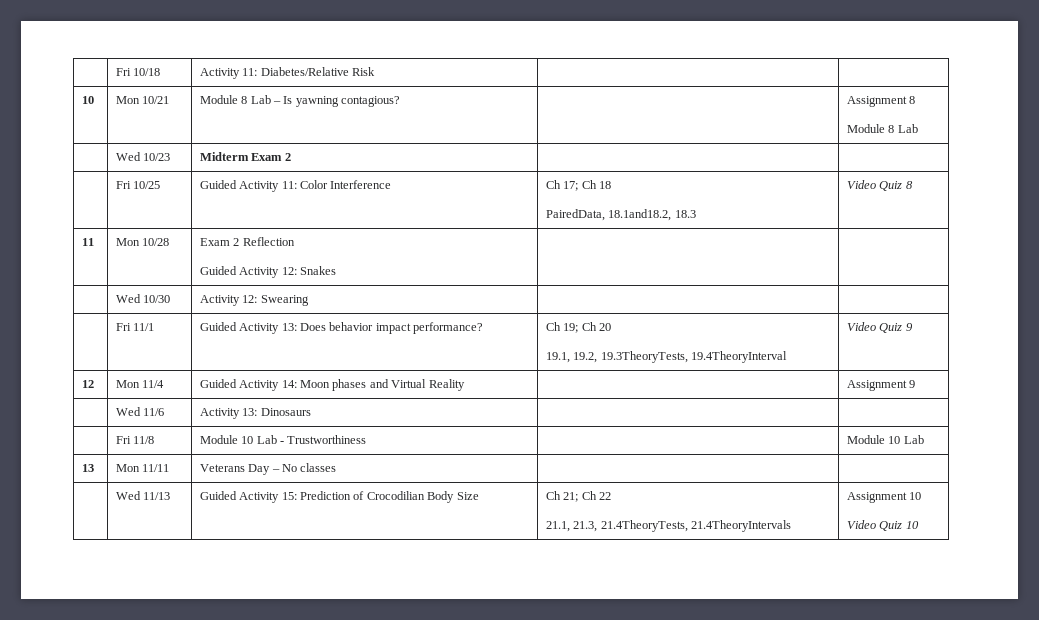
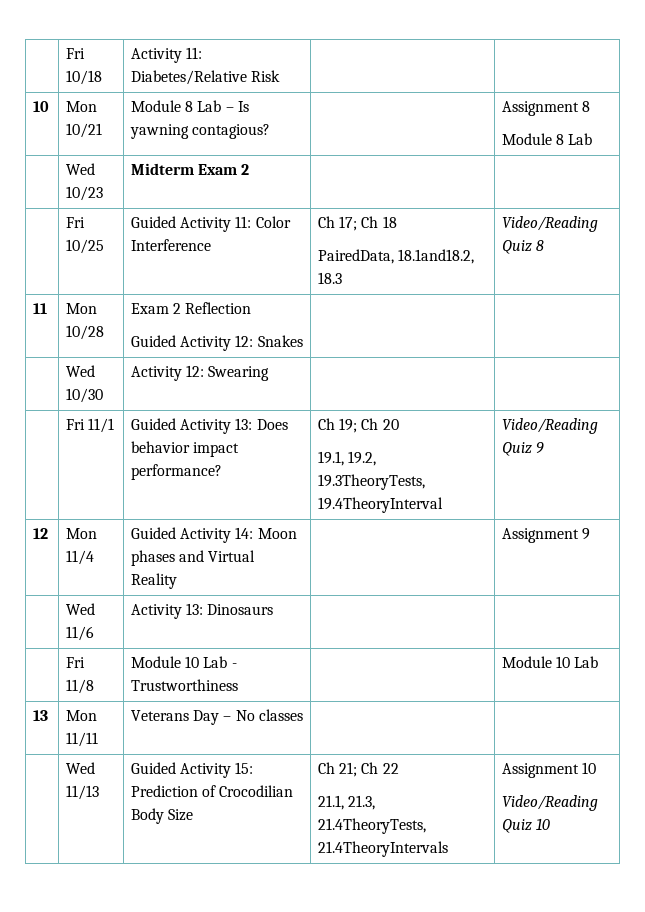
  | Fri 10/25 | Guided Activity 11: Color Interference | Ch 17; Ch 18
- PairedData, 18.1and18.2, 18.3 | Video Quiz 8
+ PairedData, 18.1and18.2, 18.3 | Video/Reading Quiz 8
  | Fri 11/1 | Guided Activity 13: Does behavior impact performance? | Ch 19; Ch 20
- 19.1, 19.2, 19.3TheoryTests, 19.4TheoryInterval | Video Quiz 9
+ 19.1, 19.2, 19.3TheoryTests, 19.4TheoryInterval | Video/Reading Quiz 9
  | Wed 11/13 | Guided Activity 15: Prediction of Crocodilian Body Size | Ch 21; Ch 22
  21.1, 21.3, 21.4TheoryTests, 21.4TheoryIntervals | Assignment 10
- Video Quiz 10
+ Video/Reading Quiz 10

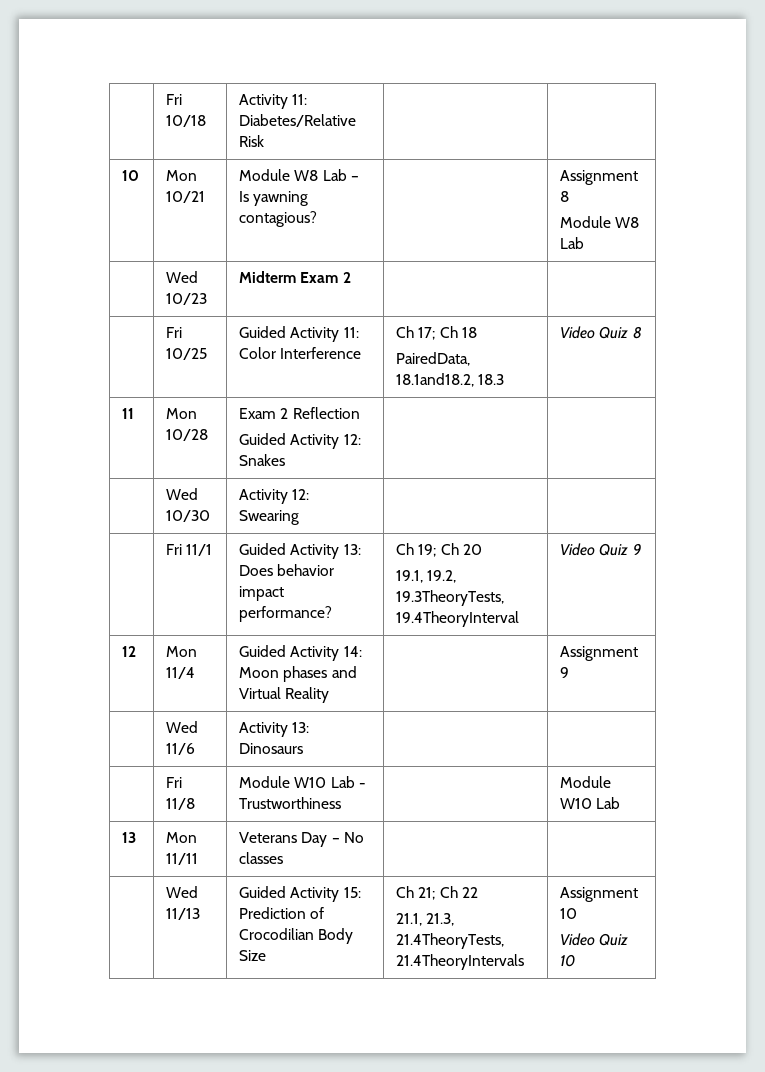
- 10 | Mon 10/21 | Module 8 Lab – Is yawning contagious? | | Assignment 8
- Module 8 Lab
+ 10 | Mon 10/21 | Module W8 Lab – Is yawning contagious? | | Assignment 8
+ Module W8 Lab
  | Fri 10/25 | Guided Activity 11: Color Interference | Ch 17; Ch 18
- PairedData, 18.1and18.2, 18.3 | Video/Reading Quiz 8
+ PairedData, 18.1and18.2, 18.3 | Video Quiz 8
  | Fri 11/1 | Guided Activity 13: Does behavior impact performance? | Ch 19; Ch 20
- 19.1, 19.2, 19.3TheoryTests, 19.4TheoryInterval | Video/Reading Quiz 9
+ 19.1, 19.2, 19.3TheoryTests, 19.4TheoryInterval | Video Quiz 9
- | Fri 11/8 | Module 10 Lab - Trustworthiness | | Module 10 Lab
+ | Fri 11/8 | Module W10 Lab - Trustworthiness | | Module W10 Lab
  | Wed 11/13 | Guided Activity 15: Prediction of Crocodilian Body Size | Ch 21; Ch 22
  21.1, 21.3, 21.4TheoryTests, 21.4TheoryIntervals | Assignment 10
- Video/Reading Quiz 10
+ Video Quiz 10

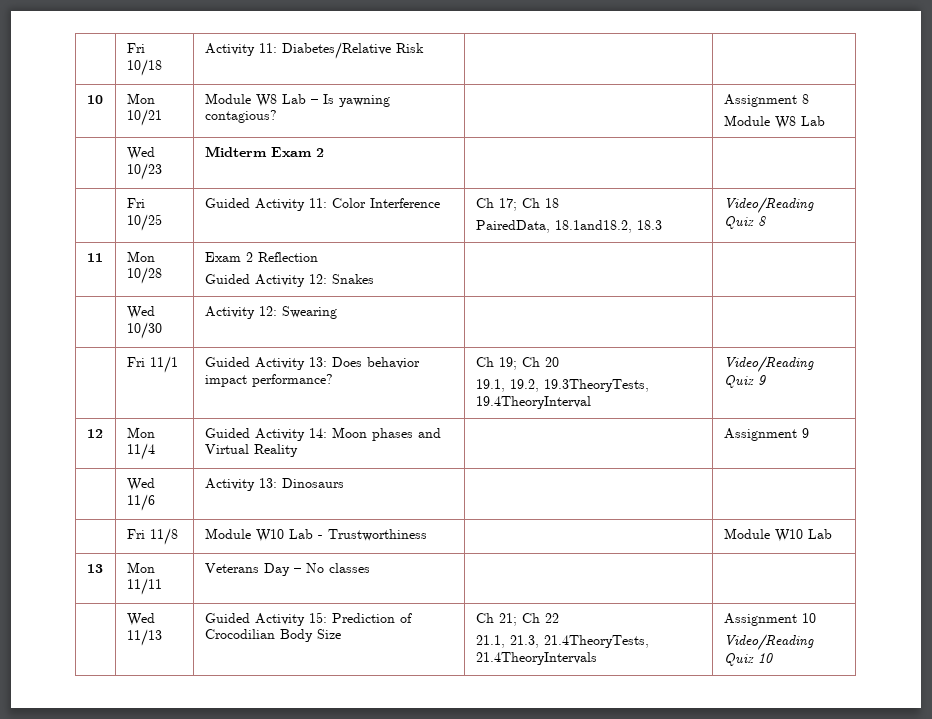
  | Fri 10/25 | Guided Activity 11: Color Interference | Ch 17; Ch 18
- PairedData, 18.1and18.2, 18.3 | Video Quiz 8
+ PairedData, 18.1and18.2, 18.3 | Video/Reading Quiz 8
  | Fri 11/1 | Guided Activity 13: Does behavior impact performance? | Ch 19; Ch 20
- 19.1, 19.2, 19.3TheoryTests, 19.4TheoryInterval | Video Quiz 9
+ 19.1, 19.2, 19.3TheoryTests, 19.4TheoryInterval | Video/Reading Quiz 9
  | Wed 11/13 | Guided Activity 15: Prediction of Crocodilian Body Size | Ch 21; Ch 22
  21.1, 21.3, 21.4TheoryTests, 21.4TheoryIntervals | Assignment 10
- Video Quiz 10
+ Video/Reading Quiz 10

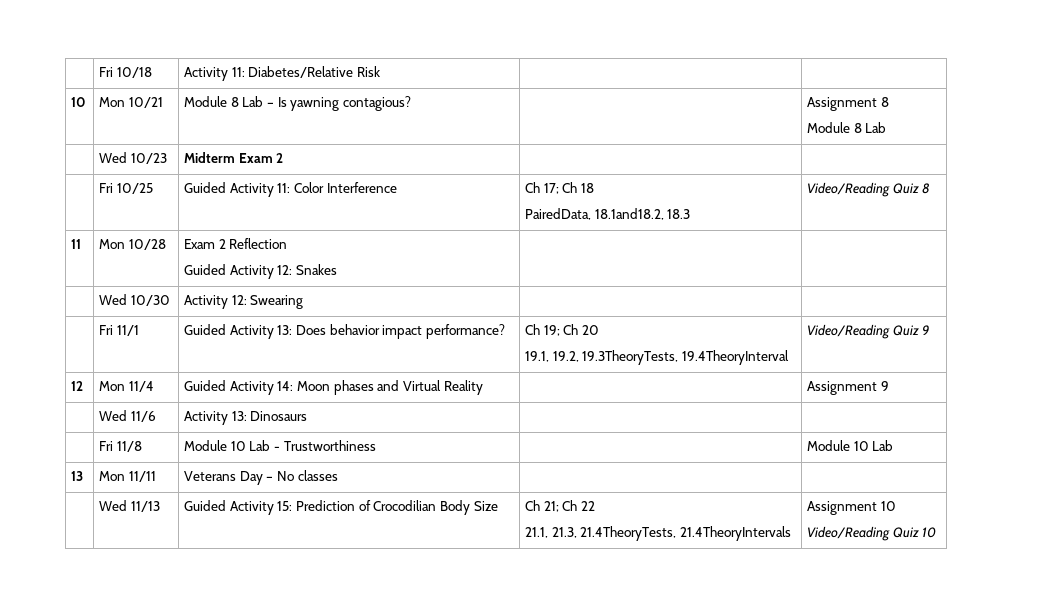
- 10 | Mon 10/21 | Module W8 Lab – Is yawning contagious? | | Assignment 8
- Module W8 Lab
+ 10 | Mon 10/21 | Module 8 Lab – Is yawning contagious? | | Assignment 8
+ Module 8 Lab
- | Fri 11/8 | Module W10 Lab - Trustworthiness | | Module W10 Lab
+ | Fri 11/8 | Module 10 Lab - Trustworthiness | | Module 10 Lab

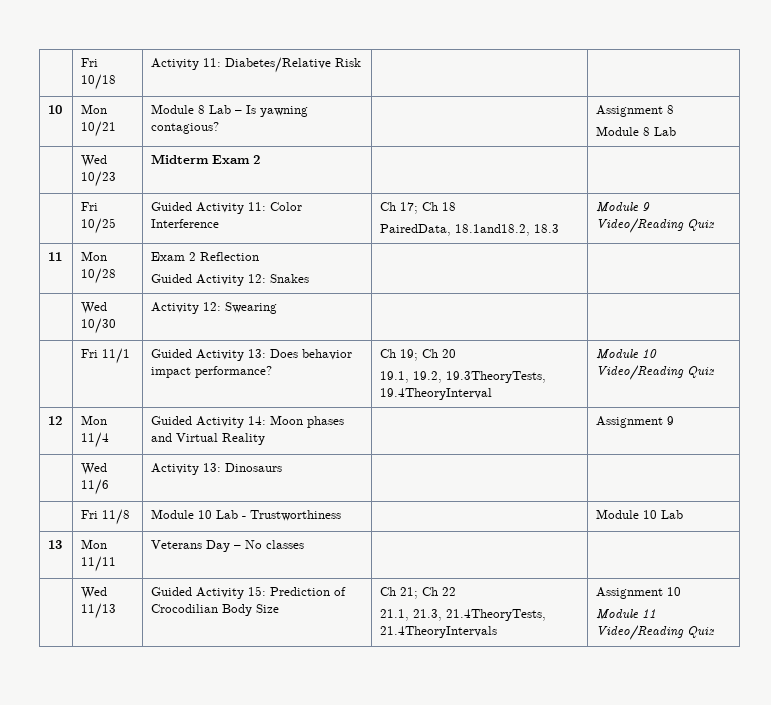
  | Fri 10/25 | Guided Activity 11: Color Interference | Ch 17; Ch 18
- PairedData, 18.1and18.2, 18.3 | Video/Reading Quiz 8
+ PairedData, 18.1and18.2, 18.3 | Module 9 Video/Reading Quiz
  | Fri 11/1 | Guided Activity 13: Does behavior impact performance? | Ch 19; Ch 20
- 19.1, 19.2, 19.3TheoryTests, 19.4TheoryInterval | Video/Reading Quiz 9
+ 19.1, 19.2, 19.3TheoryTests, 19.4TheoryInterval | Module 10 Video/Reading Quiz
  | Wed 11/13 | Guided Activity 15: Prediction of Crocodilian Body Size | Ch 21; Ch 22
  21.1, 21.3, 21.4TheoryTests, 21.4TheoryIntervals | Assignment 10
- Video/Reading Quiz 10
+ Module 11 Video/Reading Quiz

